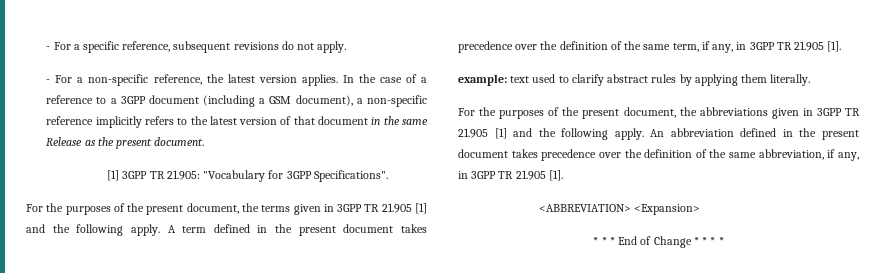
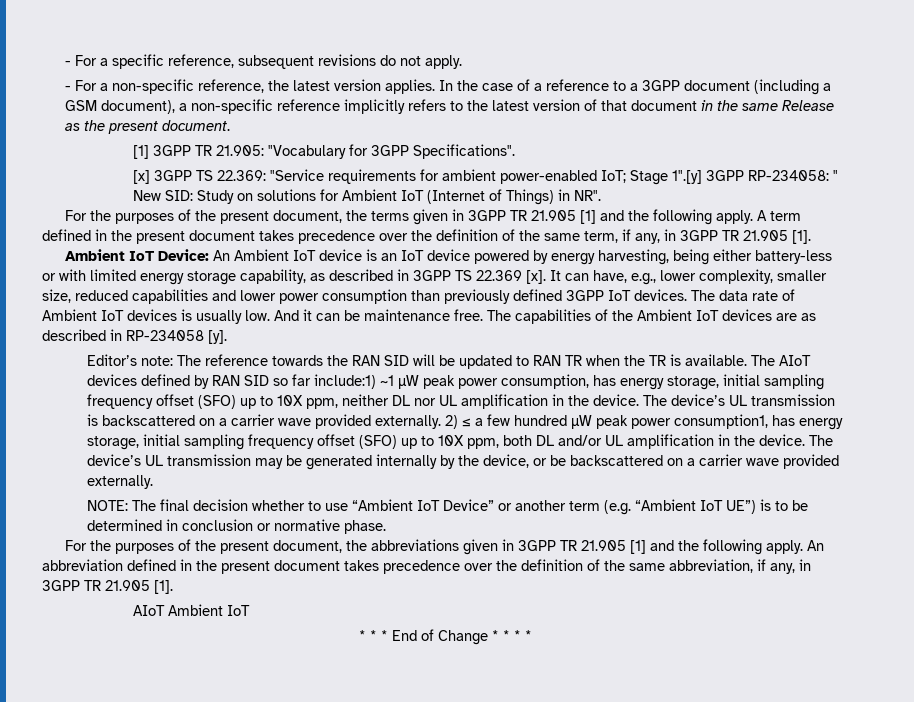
+ [x] 3GPP TS 22.369: "Service requirements for ambient power-enabled IoT; Stage 1".[y] 3GPP RP-234058: " New SID: Study on solutions for Ambient IoT (Internet of Things) in NR".
- example: text used to clarify abstract rules by applying them literally.
+ Ambient IoT Device: An Ambient IoT device is an IoT device powered by energy harvesting, being either battery-less or with limited energy storage capability, as described in 3GPP TS 22.369 [x]. It can have, e.g., lower complexity, smaller size, reduced capabilities and lower power consumption than previously defined 3GPP IoT devices. The data rate of Ambient IoT devices is usually low. And it can be maintenance free. The capabilities of the Ambient IoT devices are as described in RP-234058 [y].
+ Editor’s note: The reference towards the RAN SID will be updated to RAN TR when the TR is available. The AIoT devices defined by RAN SID so far include:1) ~1 µW peak power consumption, has energy storage, initial sampling frequency offset (SFO) up to 10X ppm, neither DL nor UL amplification in the device. The device’s UL transmission is backscattered on a carrier wave provided externally. 2) ≤ a few hundred µW peak power consumption1, has energy storage, initial sampling frequency offset (SFO) up to 10X ppm, both DL and/or UL amplification in the device. The device’s UL transmission may be generated internally by the device, or be backscattered on a carrier wave provided externally.
+ NOTE: The final decision whether to use “Ambient IoT Device” or another term (e.g. “Ambient IoT UE”) is to be determined in conclusion or normative phase.
- <ABBREVIATION> <Expansion>
+ AIoT Ambient IoT

